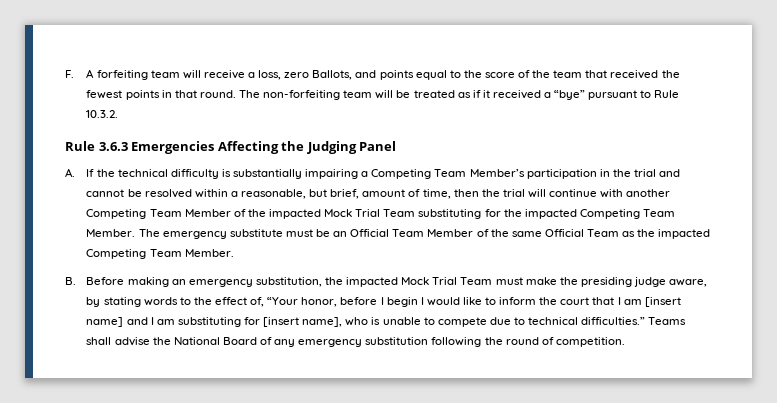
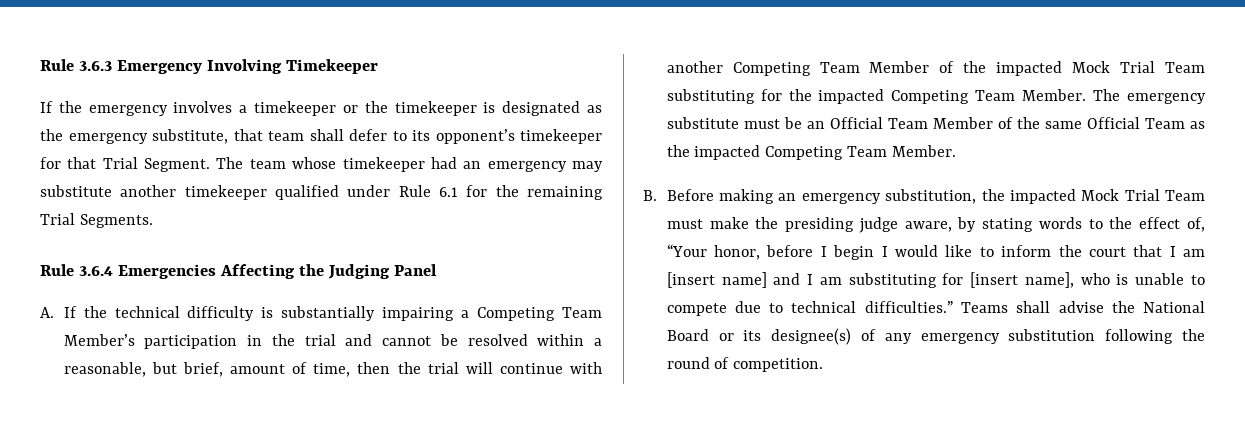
- F. A forfeiting team will receive a loss, zero Ballots, and points equal to the score of the team that received the fewest points in that round. The non-forfeiting team will be treated as if it received a “bye” pursuant to Rule 10.3.2.
- Rule 3.6.3 Emergencies Affecting the Judging Panel
+ Rule 3.6.3 Emergency Involving Timekeeper
+ If the emergency involves a timekeeper or the timekeeper is designated as the emergency substitute, that team shall defer to its opponent’s timekeeper for that Trial Segment. The team whose timekeeper had an emergency may substitute another timekeeper qualified under Rule 6.1 for the remaining Trial Segments.
+ Rule 3.6.4 Emergencies Affecting the Judging Panel
- Teams shall advise the National Board of any emergency substitution following the round of competition.
+ Teams shall advise the National Board or its designee(s) of any emergency substitution following the round of competition.

